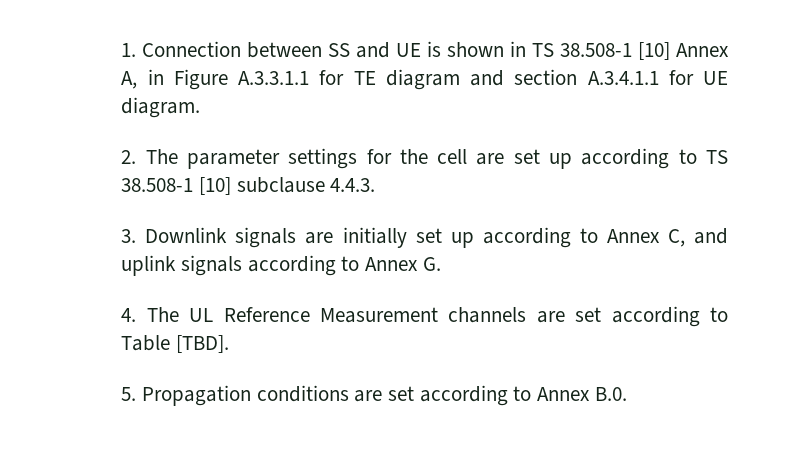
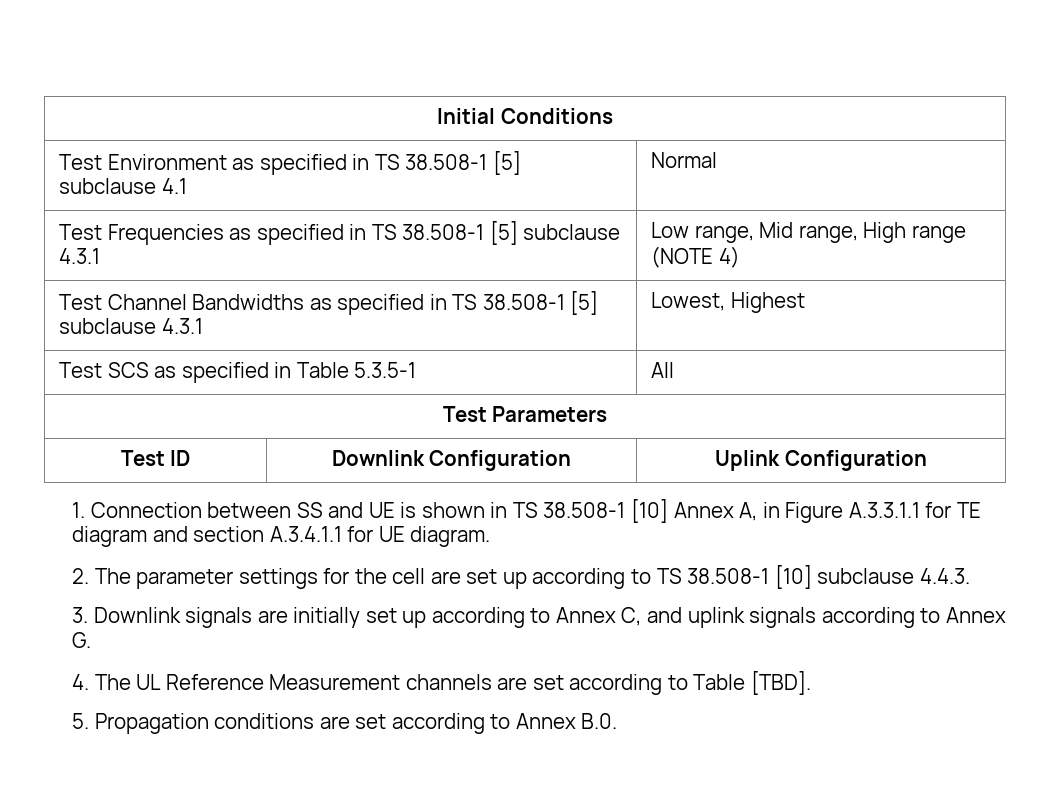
+ Initial Conditions
+ Test Environment as specified in TS 38.508-1 [5] subclause 4.1 | Normal
+ Test Frequencies as specified in TS 38.508-1 [5] subclause 4.3.1 | Low range, Mid range, High range (NOTE 4)
+ Test Channel Bandwidths as specified in TS 38.508-1 [5] subclause 4.3.1 | Lowest, Highest
+ Test SCS as specified in Table 5.3.5-1 | All
+ Test Parameters
+ Test ID | Downlink Configuration | Uplink Configuration

